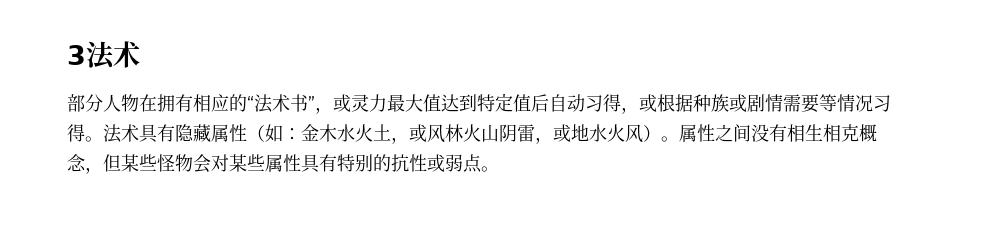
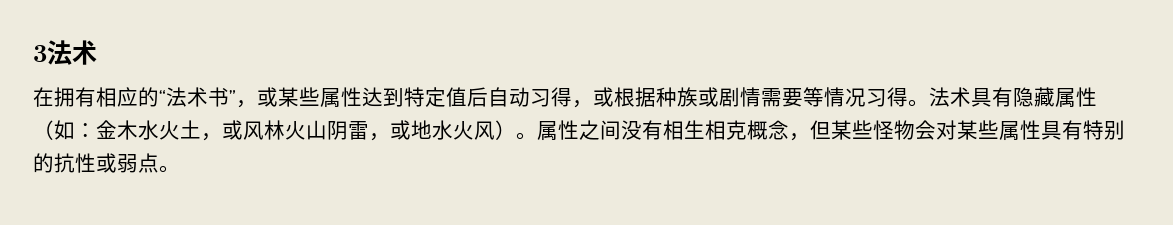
- 部分人物在拥有相应的“法术书”，或灵力最大值达到特定值后自动习得，或根据种族或剧情需要等情况习得。
+ 在拥有相应的“法术书”，或某些属性达到特定值后自动习得，或根据种族或剧情需要等情况习得。

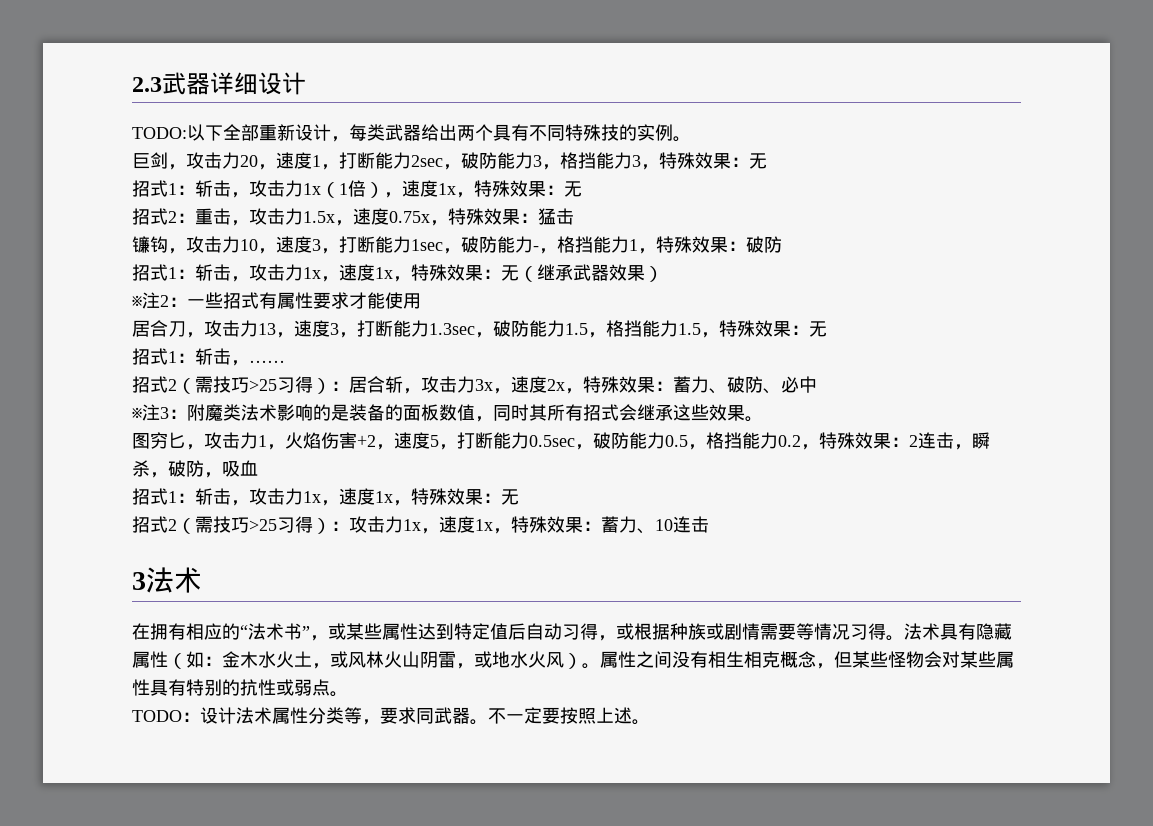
+ 2.3武器详细设计
+ TODO:以下全部重新设计，每类武器给出两个具有不同特殊技的实例。
+ 巨剑，攻击力20，速度1，打断能力2sec，破防能力3，格挡能力3，特殊效果：无
+ 招式1：斩击，攻击力1x（1倍），速度1x，特殊效果：无
+ 招式2：重击，攻击力1.5x，速度0.75x，特殊效果：猛击
+ 镰钩，攻击力10，速度3，打断能力1sec，破防能力-，格挡能力1，特殊效果：破防
+ 招式1：斩击，攻击力1x，速度1x，特殊效果：无（继承武器效果）
+ ※注2：一些招式有属性要求才能使用
+ 居合刀，攻击力13，速度3，打断能力1.3sec，破防能力1.5，格挡能力1.5，特殊效果：无
+ 招式1：斩击，……
+ 招式2（需技巧>25习得）：居合斩，攻击力3x，速度2x，特殊效果：蓄力、破防、必中
+ ※注3：附魔类法术影响的是装备的面板数值，同时其所有招式会继承这些效果。
+ 图穷匕，攻击力1，火焰伤害+2，速度5，打断能力0.5sec，破防能力0.5，格挡能力0.2，特殊效果：2连击，瞬杀，破防，吸血
+ 招式1：斩击，攻击力1x，速度1x，特殊效果：无
+ 招式2（需技巧>25习得）：攻击力1x，速度1x，特殊效果：蓄力、10连击
+ TODO：设计法术属性分类等，要求同武器。不一定要按照上述。

